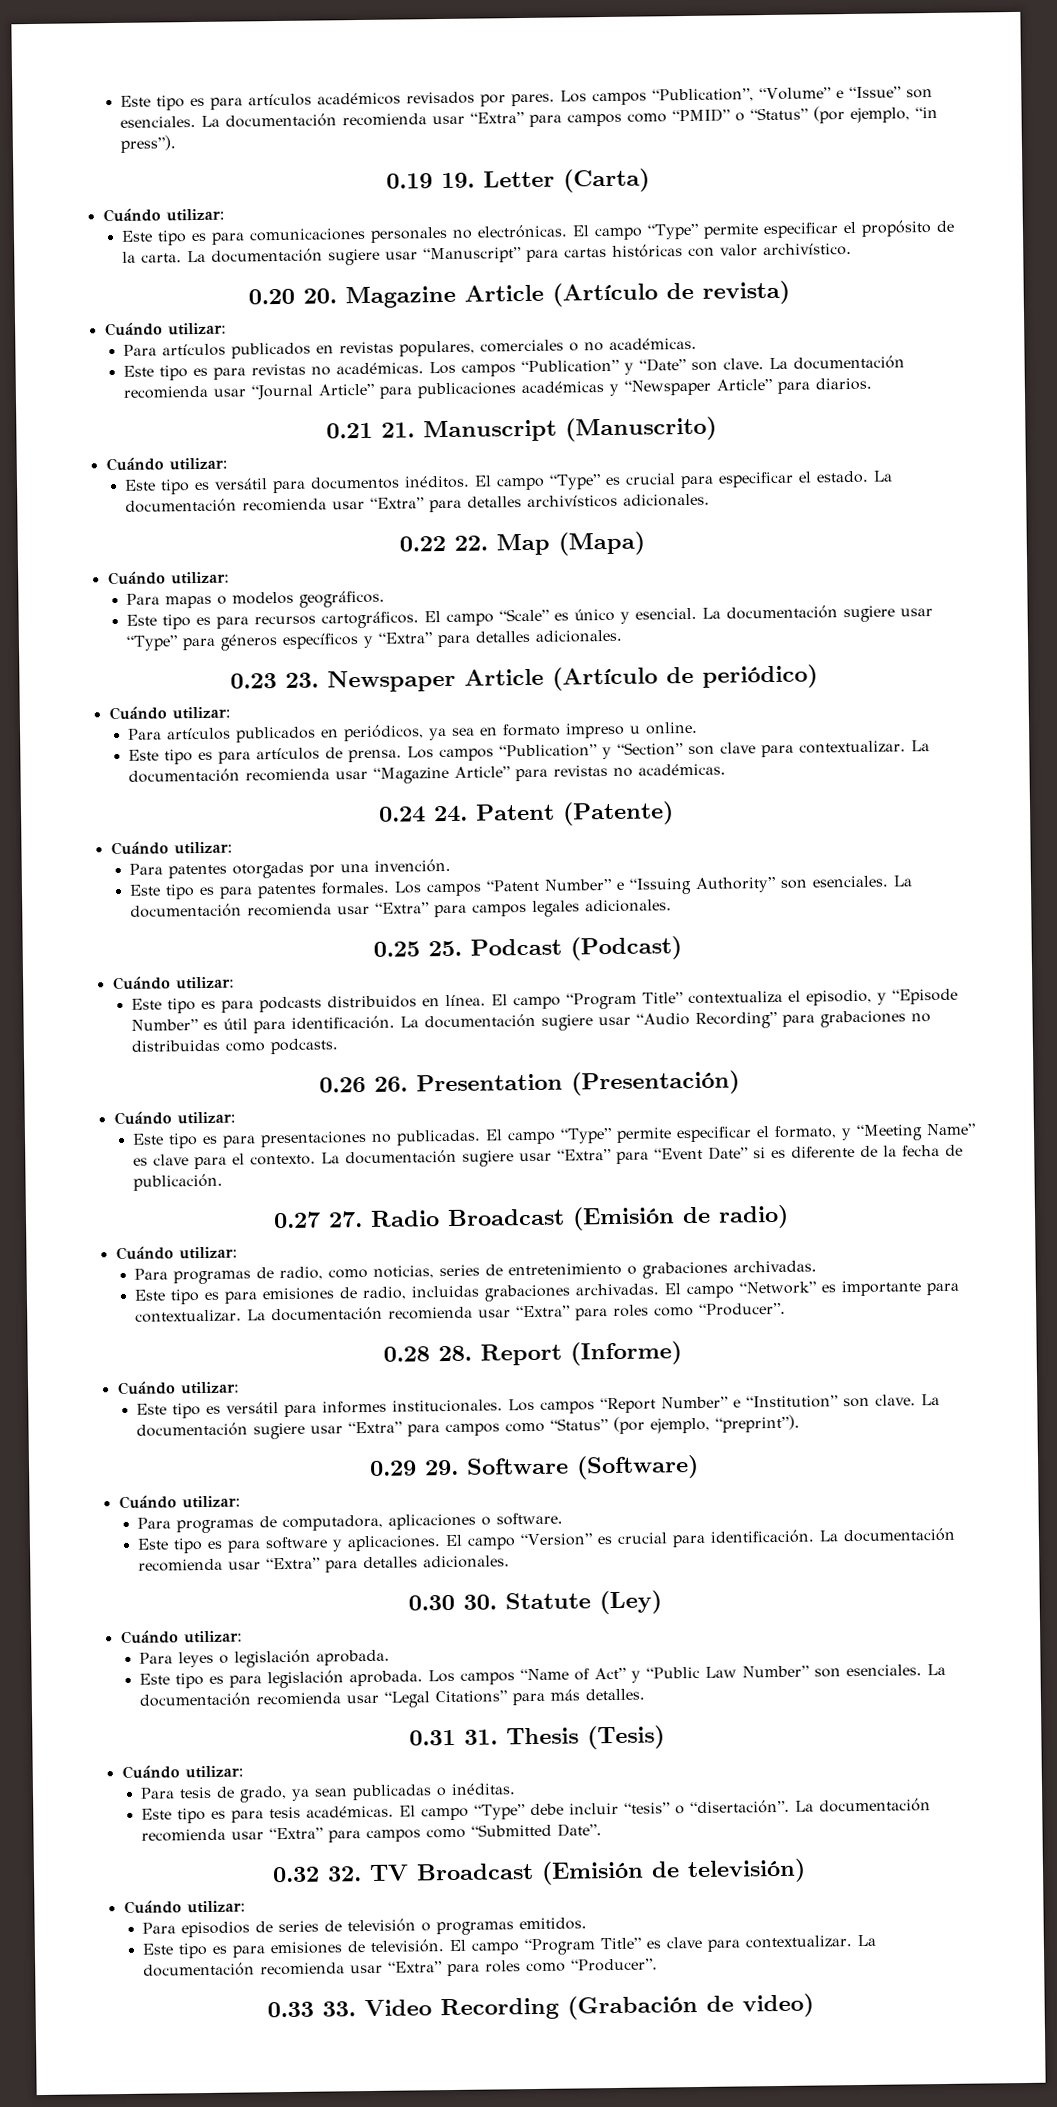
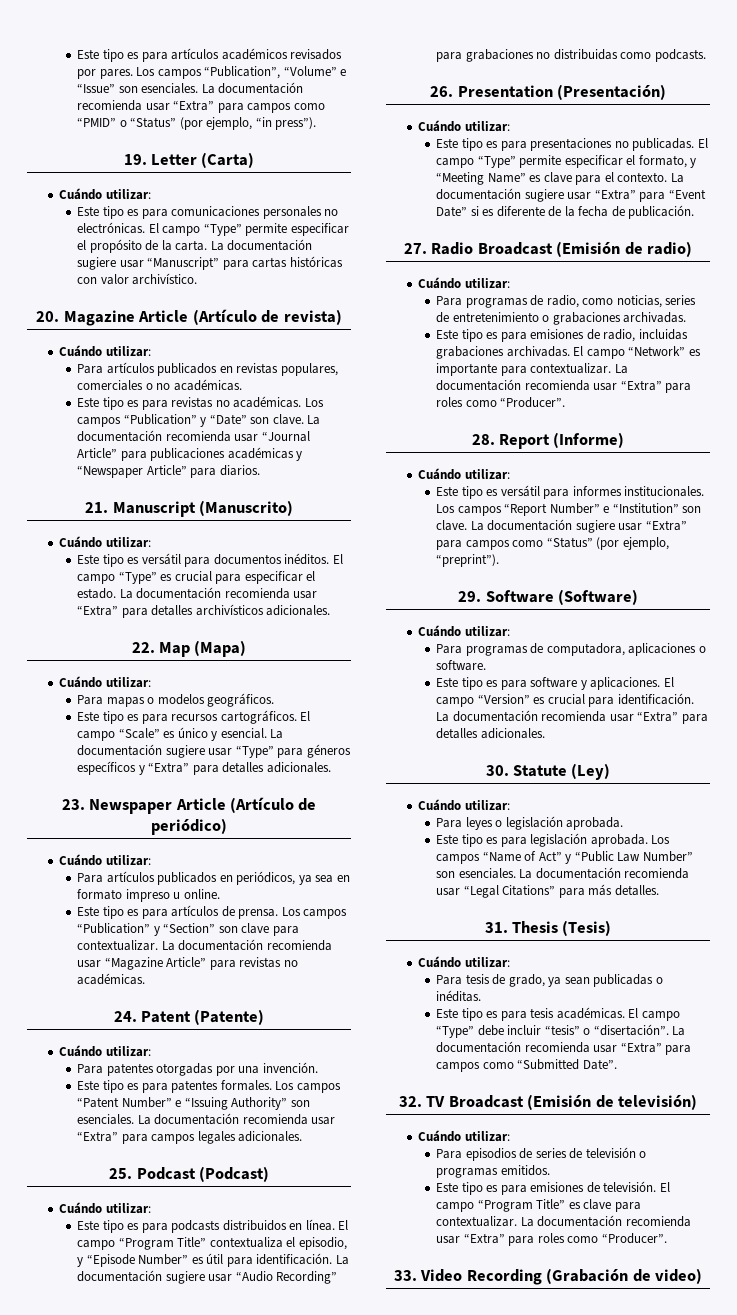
- 0.19 19. Letter (Carta)
+ 19. Letter (Carta)
- 0.20 20. Magazine Article (Artículo de revista)
+ 20. Magazine Article (Artículo de revista)
- 0.21 21. Manuscript (Manuscrito)
+ 21. Manuscript (Manuscrito)
- 0.22 22. Map (Mapa)
+ 22. Map (Mapa)
- 0.23 23. Newspaper Article (Artículo de periódico)
+ 23. Newspaper Article (Artículo de periódico)
- 0.24 24. Patent (Patente)
+ 24. Patent (Patente)
- 0.25 25. Podcast (Podcast)
+ 25. Podcast (Podcast)
- 0.26 26. Presentation (Presentación)
+ 26. Presentation (Presentación)
- 0.27 27. Radio Broadcast (Emisión de radio)
+ 27. Radio Broadcast (Emisión de radio)
- 0.28 28. Report (Informe)
+ 28. Report (Informe)
- 0.29 29. Software (Software)
+ 29. Software (Software)
- 0.30 30. Statute (Ley)
+ 30. Statute (Ley)
- 0.31 31. Thesis (Tesis)
+ 31. Thesis (Tesis)
- 0.32 32. TV Broadcast (Emisión de televisión)
+ 32. TV Broadcast (Emisión de televisión)
- 0.33 33. Video Recording (Grabación de video)
+ 33. Video Recording (Grabación de video)

